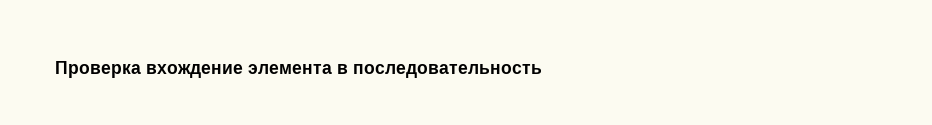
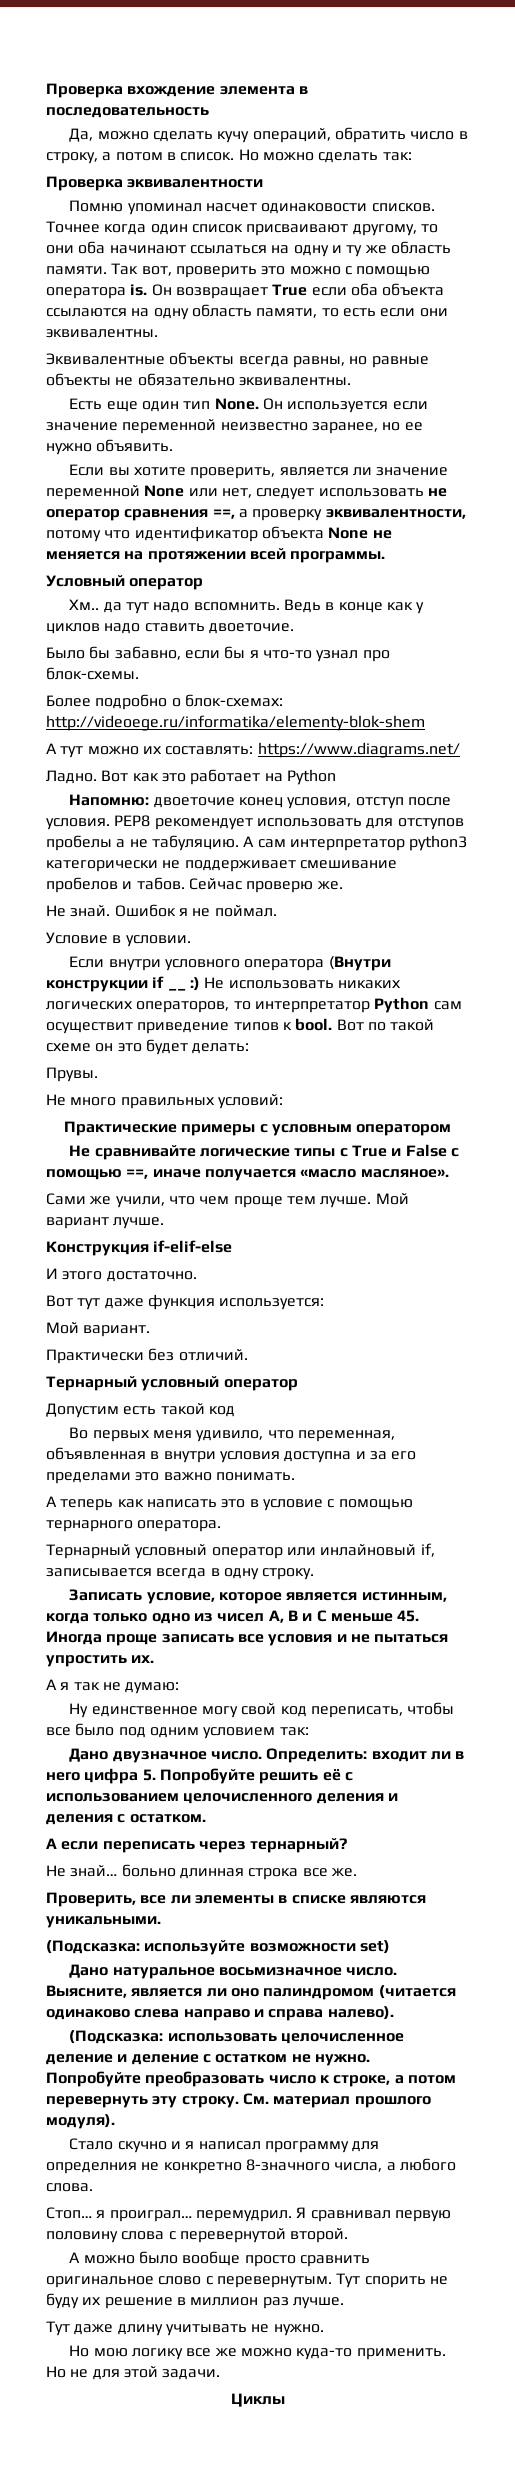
+ Да, можно сделать кучу операций, обратить число в строку, а потом в список. Но можно сделать так:
+ Проверка эквивалентности
+ Помню упоминал насчет одинаковости списков. Точнее когда один список присваивают другому, то они оба начинают ссылаться на одну и ту же область памяти. Так вот, проверить это можно с помощью оператора is. Он возвращает True если оба объекта ссылаются на одну область памяти, то есть если они эквивалентны.
+ Эквивалентные объекты всегда равны, но равные объекты не обязательно эквивалентны.
+ Есть еще один тип None. Он используется если значение переменной неизвестно заранее, но ее нужно объявить.
+ Если вы хотите проверить, является ли значение переменной None или нет, следует использовать не оператор сравнения ==, а проверку эквивалентности, потому что идентификатор объекта None не меняется на протяжении всей программы.
+ Условный оператор
+ Хм.. да тут надо вспомнить. Ведь в конце как у циклов надо ставить двоеточие.
+ Было бы забавно, если бы я что-то узнал про блок-схемы.
+ Более подробно о блок-схемах: http://videoege.ru/informatika/elementy-blok-shem
+ А тут можно их составлять: https://www.diagrams.net/
+ Ладно. Вот как это работает на Python
+ Напомню: двоеточие конец условия, отступ после условия. PEP8 рекомендует использовать для отступов пробелы а не табуляцию. А сам интерпретатор python3 категорически не поддерживает смешивание пробелов и табов. Сейчас проверю же.
+ Не знай. Ошибок я не поймал.
+ Условие в условии.
+ Если внутри условного оператора (Внутри конструкции if __ :) Не использовать никаких логических операторов, то интерпретатор Python сам осуществит приведение типов к bool. Вот по такой схеме он это будет делать:
+ Прувы.
+ Не много правильных условий:
+ Практические примеры с условным оператором
+ Не сравнивайте логические типы с True и False с помощью ==, иначе получается «масло масляное».
+ Сами же учили, что чем проще тем лучше. Мой вариант лучше.
+ Конструкция if-elif-else
+ И этого достаточно.
+ Вот тут даже функция используется:
+ Мой вариант.
+ Практически без отличий.
+ Тернарный условный оператор
+ Допустим есть такой код
+ Во первых меня удивило, что переменная, объявленная в внутри условия доступна и за его пределами это важно понимать.
+ А теперь как написать это в условие с помощью тернарного оператора.
+ Тернарный условный оператор или инлайновый if, записывается всегда в одну строку.
+ Записать условие, которое является истинным, когда только одно из чисел А, В и С меньше 45. Иногда проще записать все условия и не пытаться упростить их.
+ А я так не думаю:
+ Ну единственное могу свой код переписать, чтобы все было под одним условием так:
+ Дано двузначное число. Определить: входит ли в него цифра 5. Попробуйте решить её с использованием целочисленного деления и деления с остатком.
+ А если переписать через тернарный?
+ Не знай… больно длинная строка все же.
+ Проверить, все ли элементы в списке являются уникальными.
+ (Подсказка: используйте возможности set)
+ Дано натуральное восьмизначное число. Выясните, является ли оно палиндромом (читается одинаково слева направо и справа налево).
+ (Подсказка: использовать целочисленное деление и деление с остатком не нужно. Попробуйте преобразовать число к строке, а потом перевернуть эту строку. См. материал прошлого модуля).
+ Стало скучно и я написал программу для определния не конкретно 8-значного числа, а любого слова.
+ Стоп… я проиграл… перемудрил. Я сравнивал первую половину слова с перевернутой второй.
+ А можно было вообще просто сравнить оригинальное слово с перевернутым. Тут спорить не буду их решение в миллион раз лучше.
+ Тут даже длину учитывать не нужно.
+ Но мою логику все же можно куда-то применить. Но не для этой задачи.
+ Циклы

